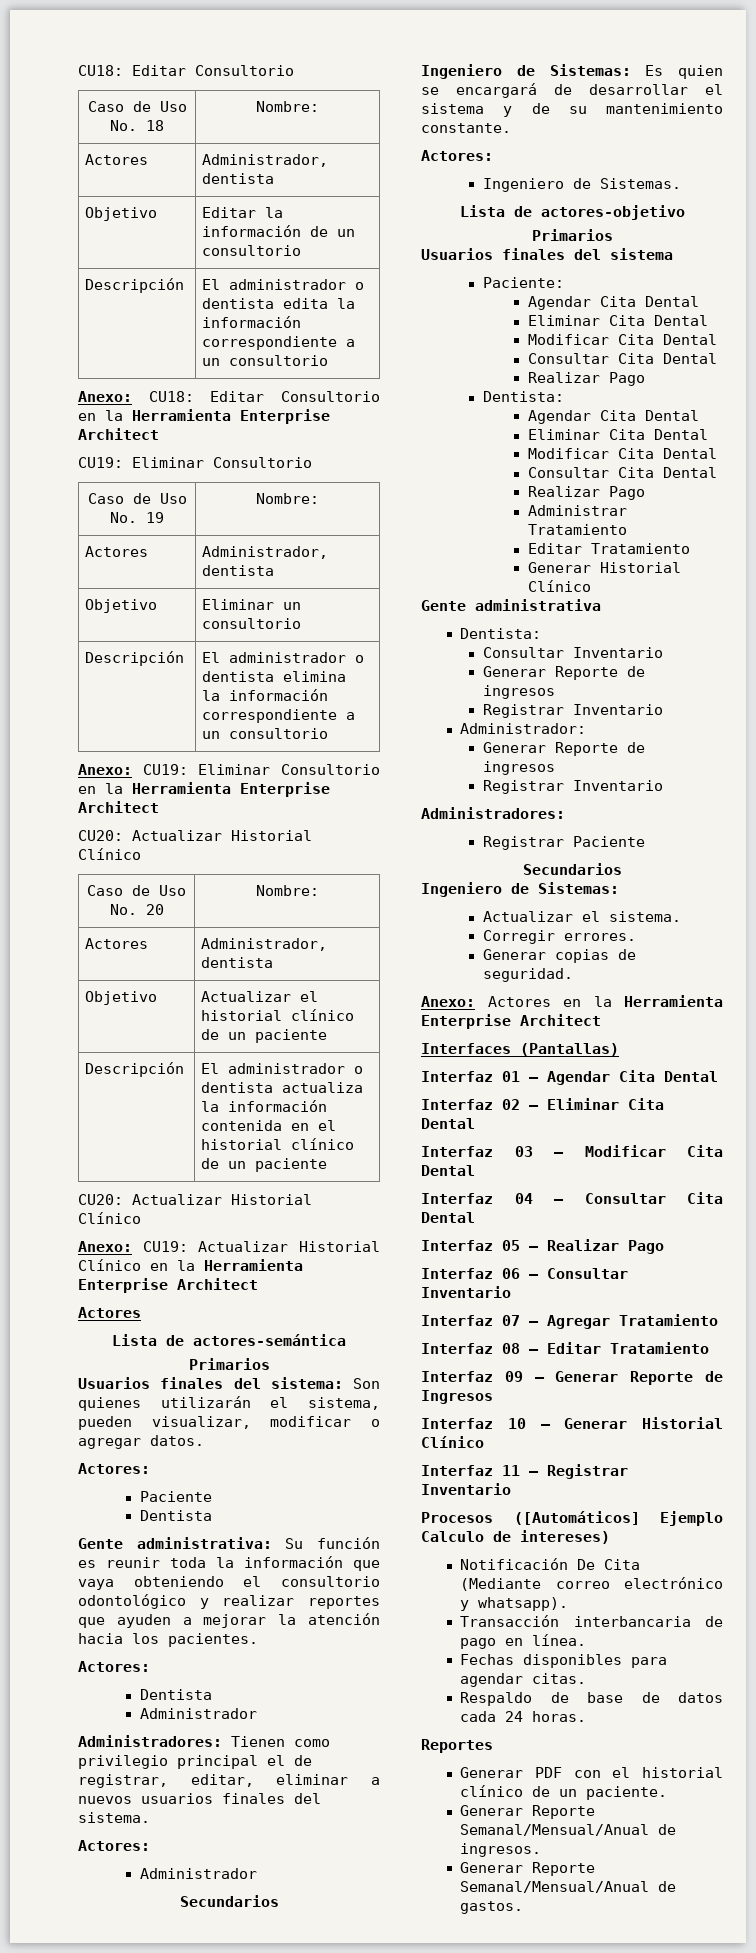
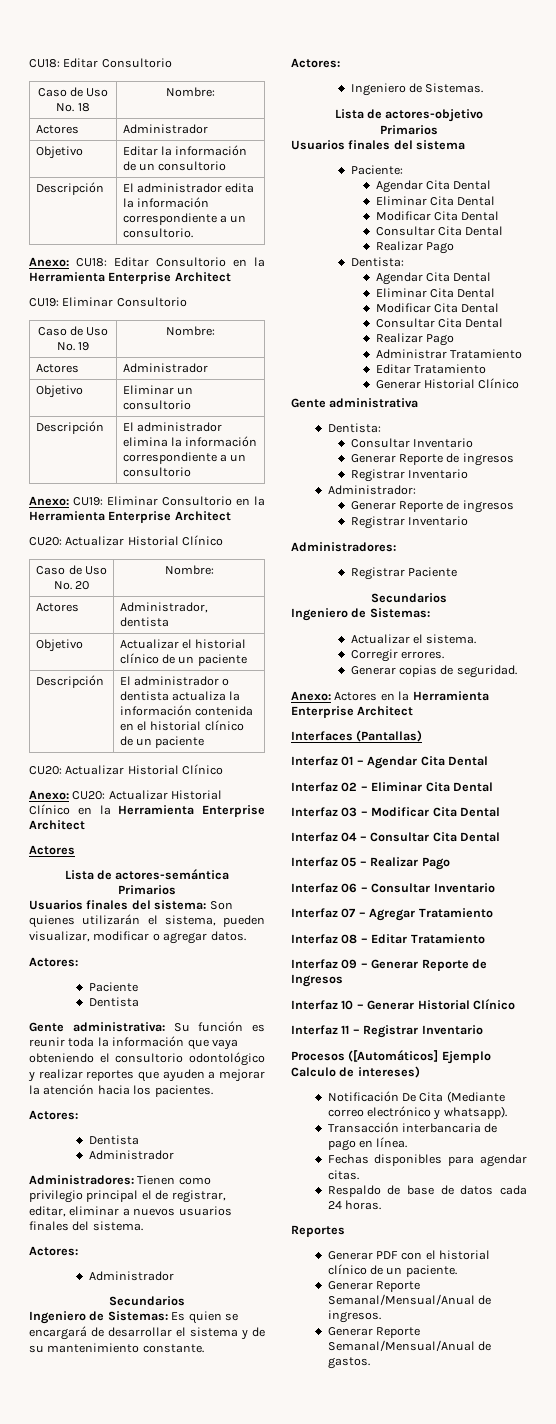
  Caso de Uso No. 18 | Nombre:
- Actores | Administrador, dentista
+ Actores | Administrador
- Descripción | El administrador o dentista edita la información correspondiente a un consultorio
+ Descripción | El administrador edita la información correspondiente a un consultorio.
  Caso de Uso No. 19 | Nombre:
- Actores | Administrador, dentista
+ Actores | Administrador
- Descripción | El administrador o dentista elimina la información correspondiente a un consultorio
+ Descripción | El administrador elimina la información correspondiente a un consultorio
- Anexo: CU19: Actualizar Historial Clínico en la Herramienta Enterprise Architect
+ Anexo: CU20: Actualizar Historial Clínico en la Herramienta Enterprise Architect

